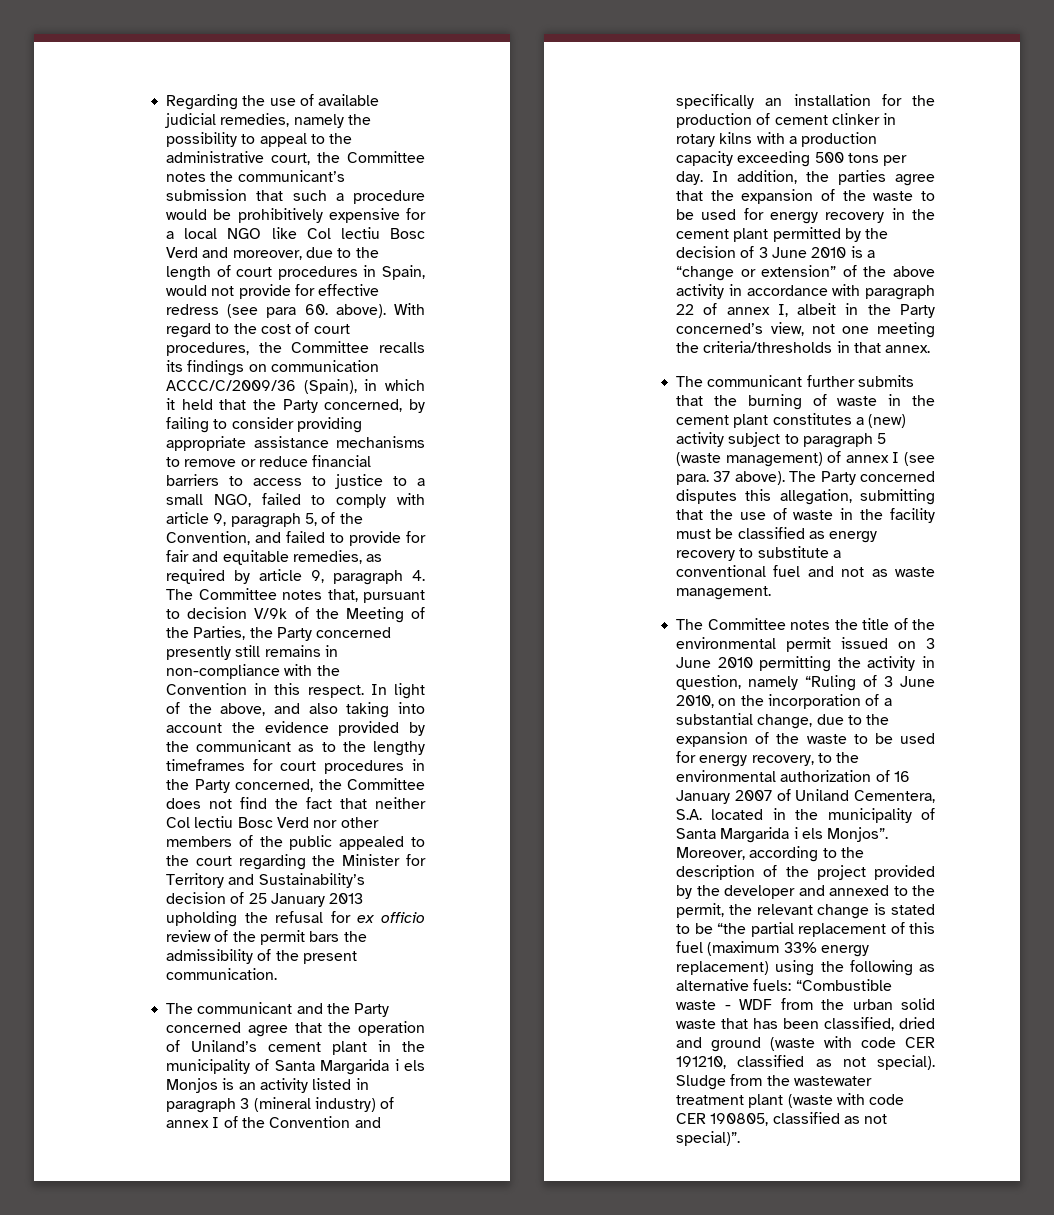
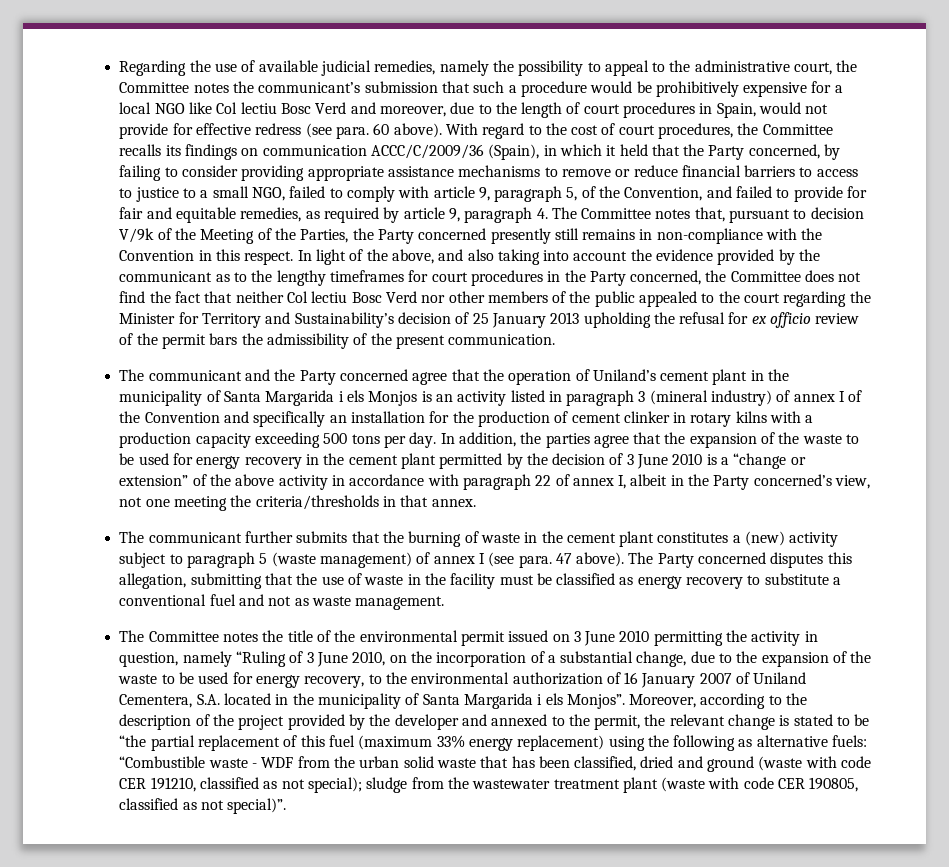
- Regarding the use of available judicial remedies, namely the possibility to appeal to the administrative court, the Committee notes the communicant’s submission that such a procedure would be prohibitively expensive for a local NGO like Col lectiu Bosc Verd and moreover, due to the length of court procedures in Spain, would not provide for effective redress (see para 60. above).
+ Regarding the use of available judicial remedies, namely the possibility to appeal to the administrative court, the Committee notes the communicant’s submission that such a procedure would be prohibitively expensive for a local NGO like Col lectiu Bosc Verd and moreover, due to the length of court procedures in Spain, would not provide for effective redress (see para. 60 above).
- The communicant further submits that the burning of waste in the cement plant constitutes a (new) activity subject to paragraph 5 (waste management) of annex I (see para. 37 above).
+ The communicant further submits that the burning of waste in the cement plant constitutes a (new) activity subject to paragraph 5 (waste management) of annex I (see para. 47 above).
- “Combustible waste - WDF from the urban solid waste that has been classified, dried and ground (waste with code CER 191210, classified as not special). Sludge from the wastewater treatment plant (waste with code CER 190805, classified as not special)”.
+ “Combustible waste - WDF from the urban solid waste that has been classified, dried and ground (waste with code CER 191210, classified as not special); sludge from the wastewater treatment plant (waste with code CER 190805, classified as not special)”.

